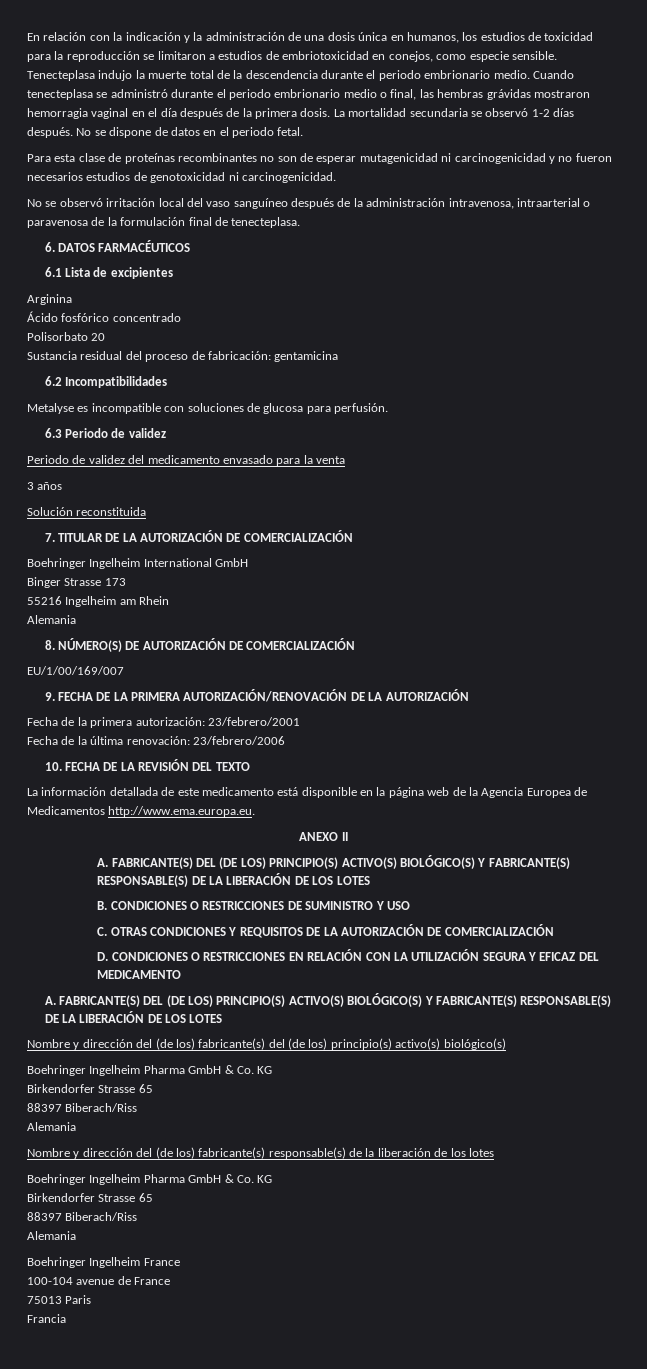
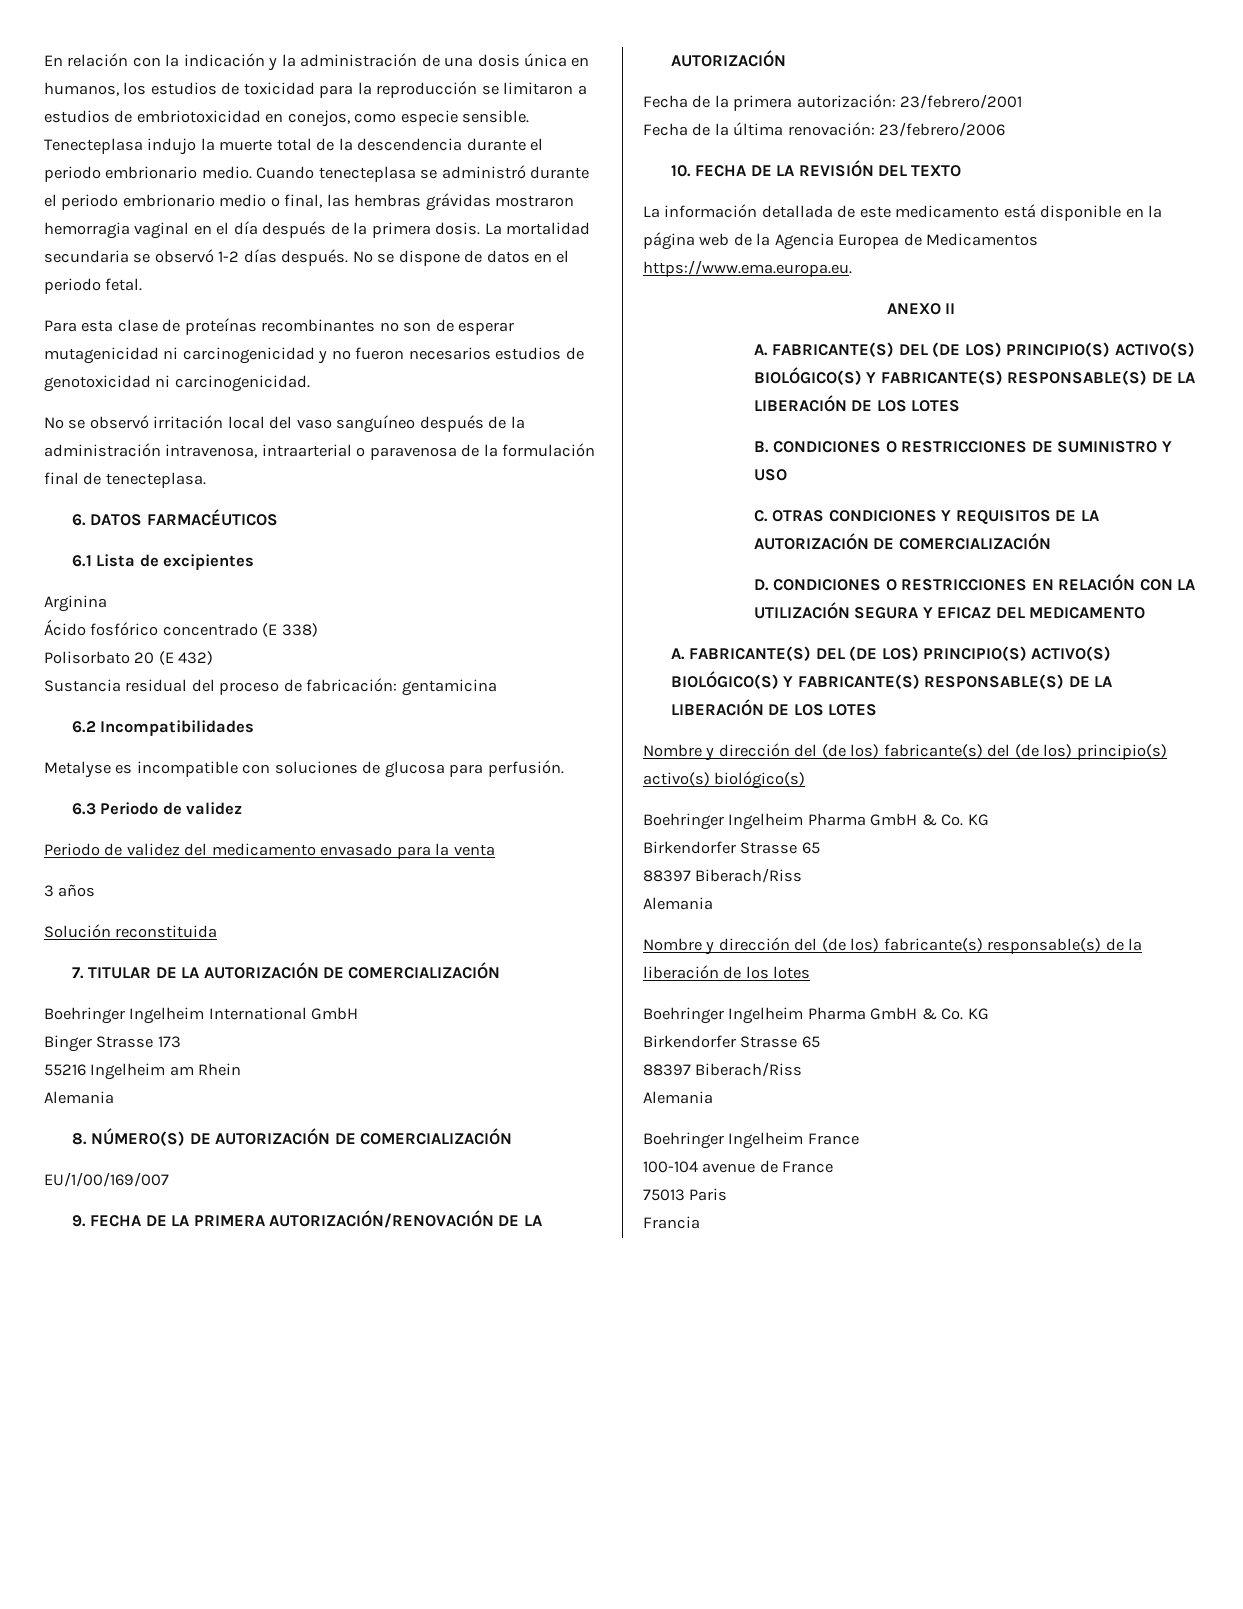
- Ácido fosfórico concentrado
+ Ácido fosfórico concentrado (E 338)
- Polisorbato 20
+ Polisorbato 20 (E 432)
- La información detallada de este medicamento está disponible en la página web de la Agencia Europea de Medicamentos http://www.ema.europa.eu.
+ La información detallada de este medicamento está disponible en la página web de la Agencia Europea de Medicamentos https://www.ema.europa.eu.

